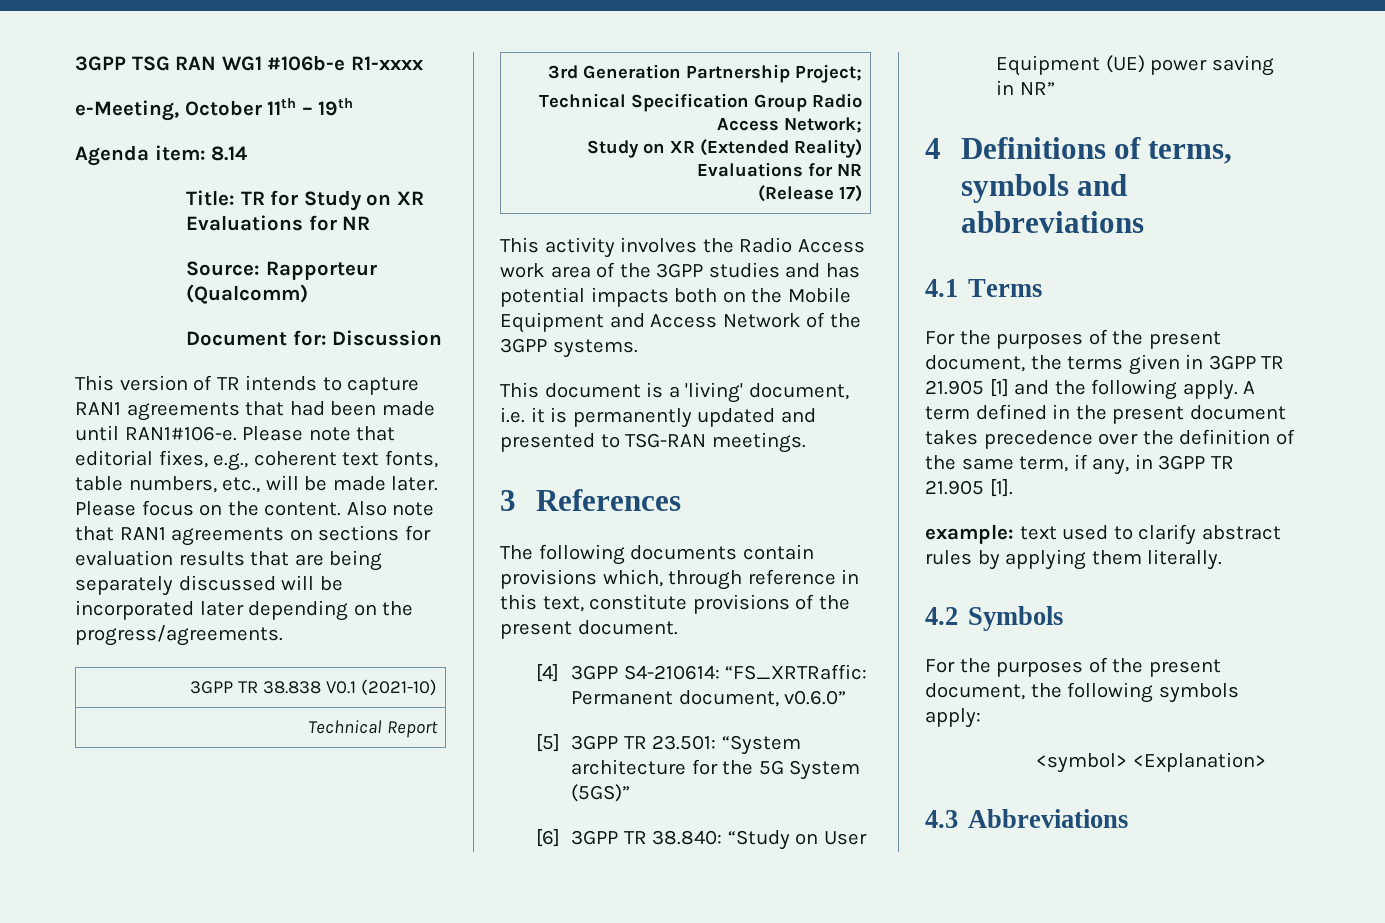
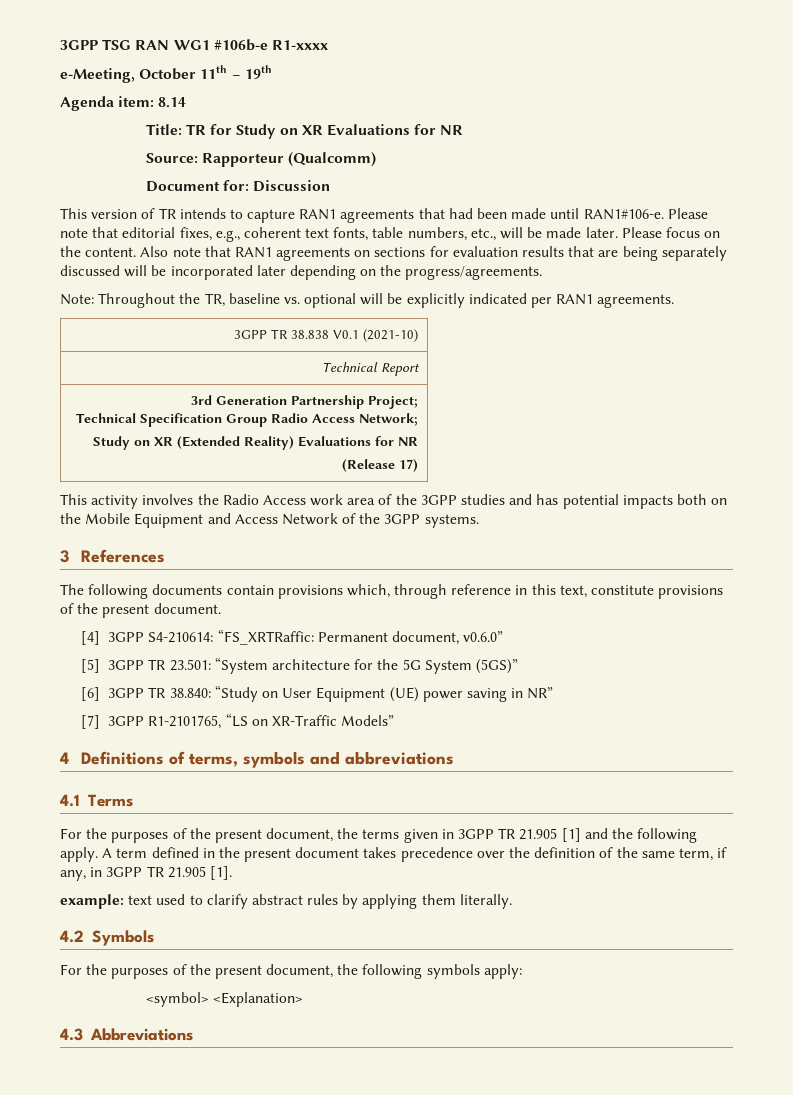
+ Note: Throughout the TR, baseline vs. optional will be explicitly indicated per RAN1 agreements.
- This document is a 'living' document, i.e. it is permanently updated and presented to TSG-RAN meetings.
+ [7] 3GPP R1-2101765, “LS on XR-Traffic Models”

